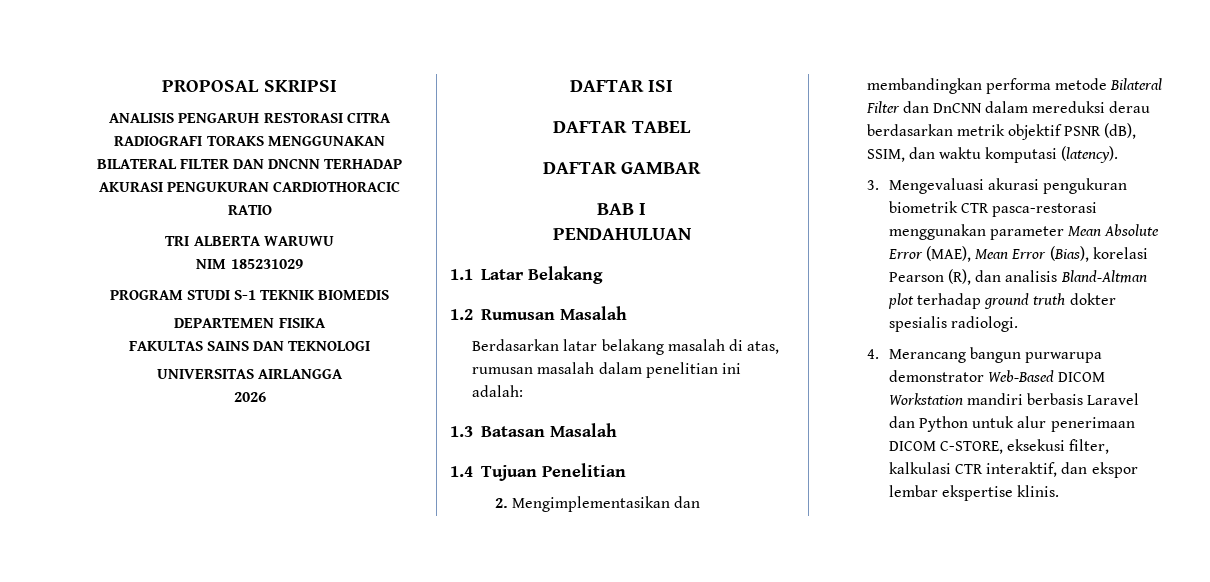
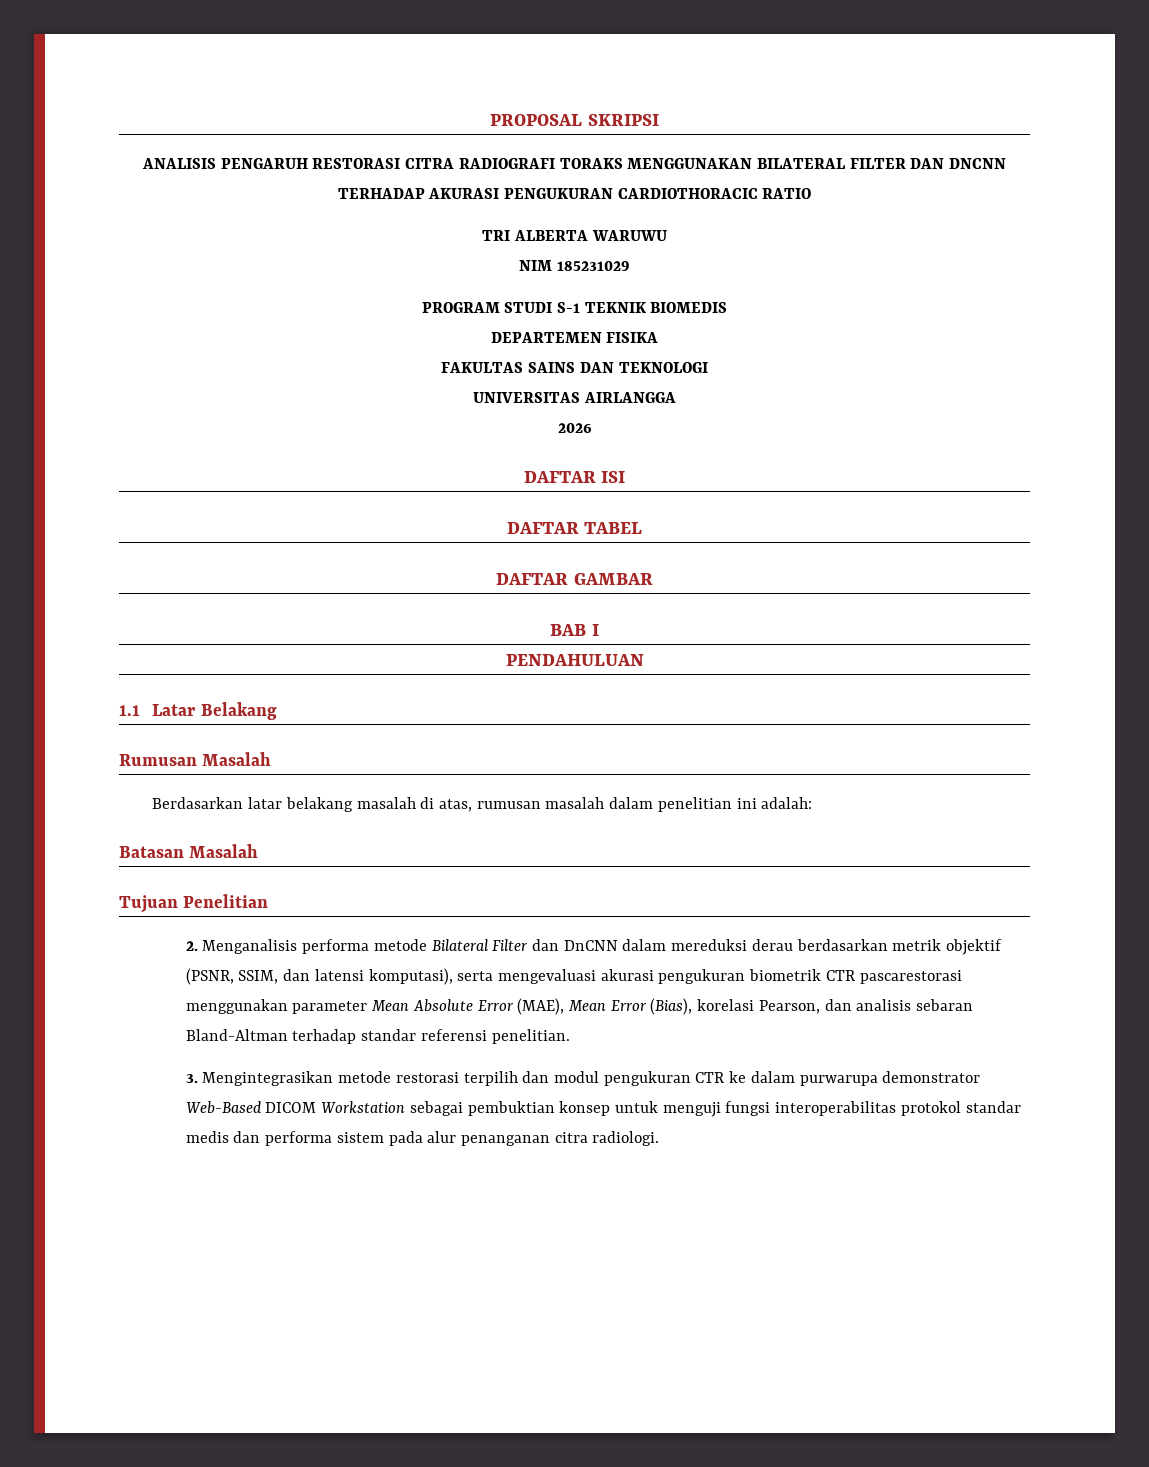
- 1.2 Rumusan Masalah
+ Rumusan Masalah
- 1.3 Batasan Masalah
+ Batasan Masalah
- 1.4 Tujuan Penelitian
+ Tujuan Penelitian
- 2. Mengimplementasikan dan membandingkan performa metode Bilateral Filter dan DnCNN dalam mereduksi derau berdasarkan metrik objektif PSNR (dB), SSIM, dan waktu komputasi (latency).
- 3. Mengevaluasi akurasi pengukuran biometrik CTR pasca-restorasi menggunakan parameter Mean Absolute Error (MAE), Mean Error (Bias), korelasi Pearson (R), dan analisis Bland-Altman plot terhadap ground truth dokter spesialis radiologi.
- 4. Merancang bangun purwarupa demonstrator Web-Based DICOM Workstation mandiri berbasis Laravel dan Python untuk alur penerimaan DICOM C-STORE, eksekusi filter, kalkulasi CTR interaktif, dan ekspor lembar ekspertise klinis.
+ 2. Menganalisis performa metode Bilateral Filter dan DnCNN dalam mereduksi derau berdasarkan metrik objektif (PSNR, SSIM, dan latensi komputasi), serta mengevaluasi akurasi pengukuran biometrik CTR pascarestorasi menggunakan parameter Mean Absolute Error (MAE), Mean Error (Bias), korelasi Pearson, dan analisis sebaran Bland-Altman terhadap standar referensi penelitian.
+ 3. Mengintegrasikan metode restorasi terpilih dan modul pengukuran CTR ke dalam purwarupa demonstrator Web-Based DICOM Workstation sebagai pembuktian konsep untuk menguji fungsi interoperabilitas protokol standar medis dan performa sistem pada alur penanganan citra radiologi.

